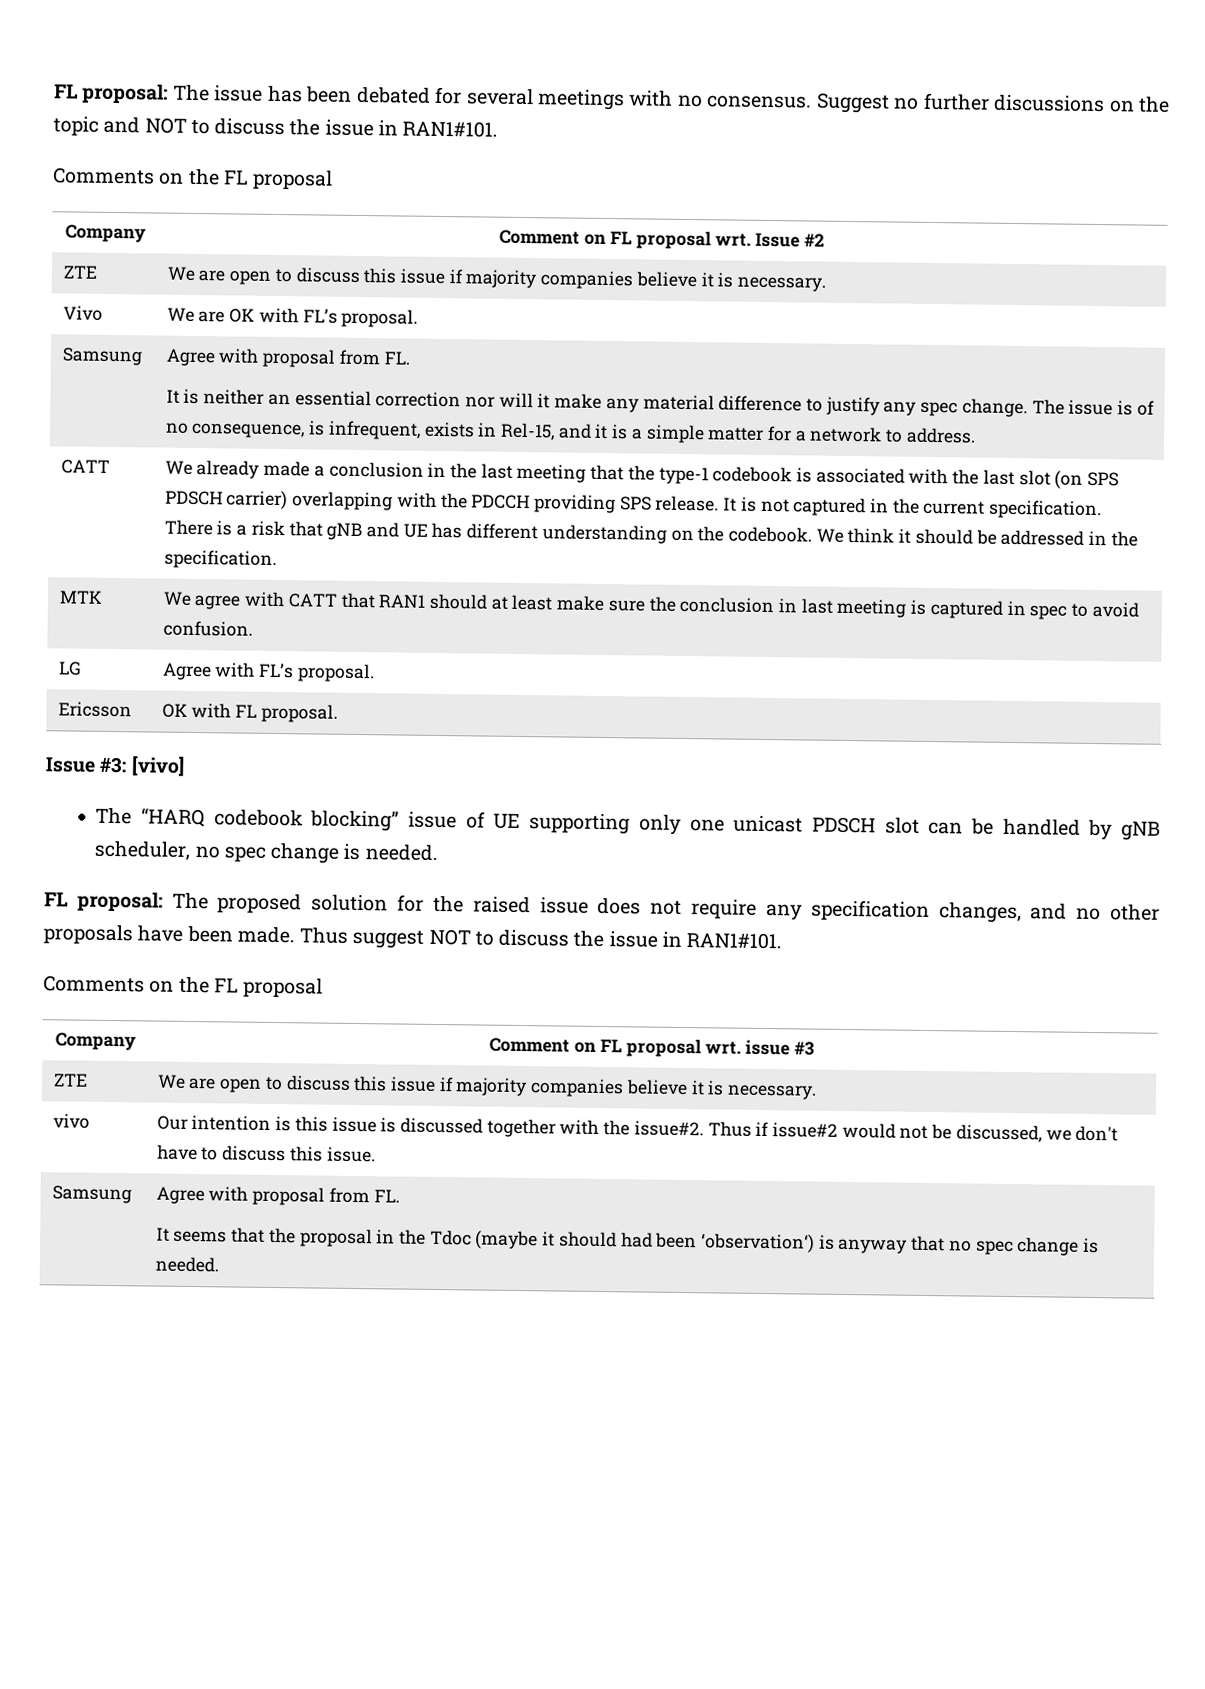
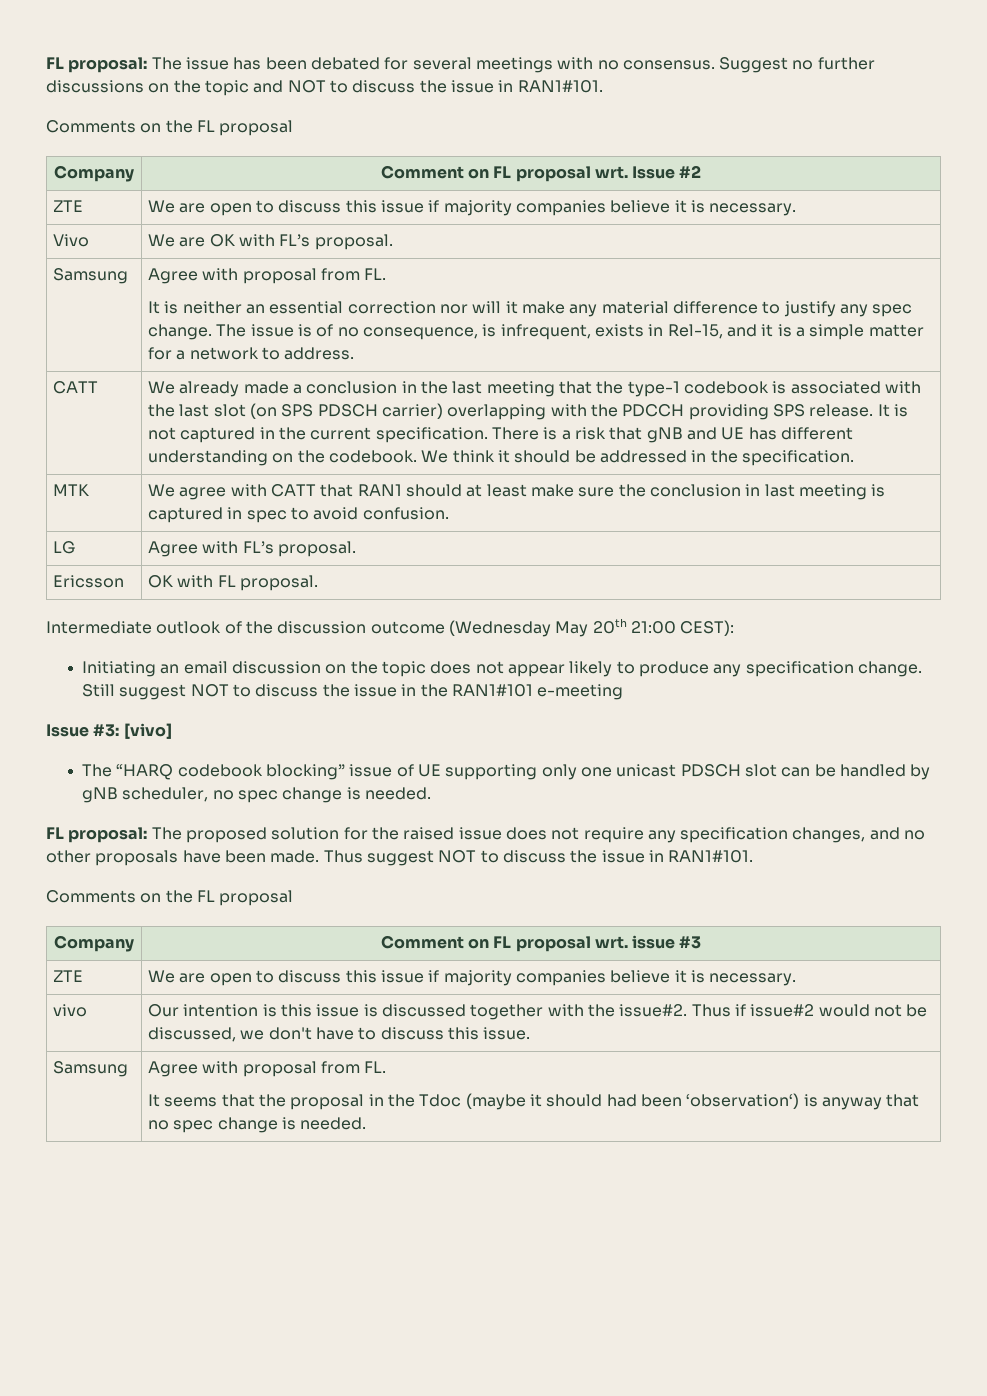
+ Intermediate outlook of the discussion outcome (Wednesday May 20th 21:00 CEST):
+ Initiating an email discussion on the topic does not appear likely to produce any specification change. Still suggest NOT to discuss the issue in the RAN1#101 e-meeting

